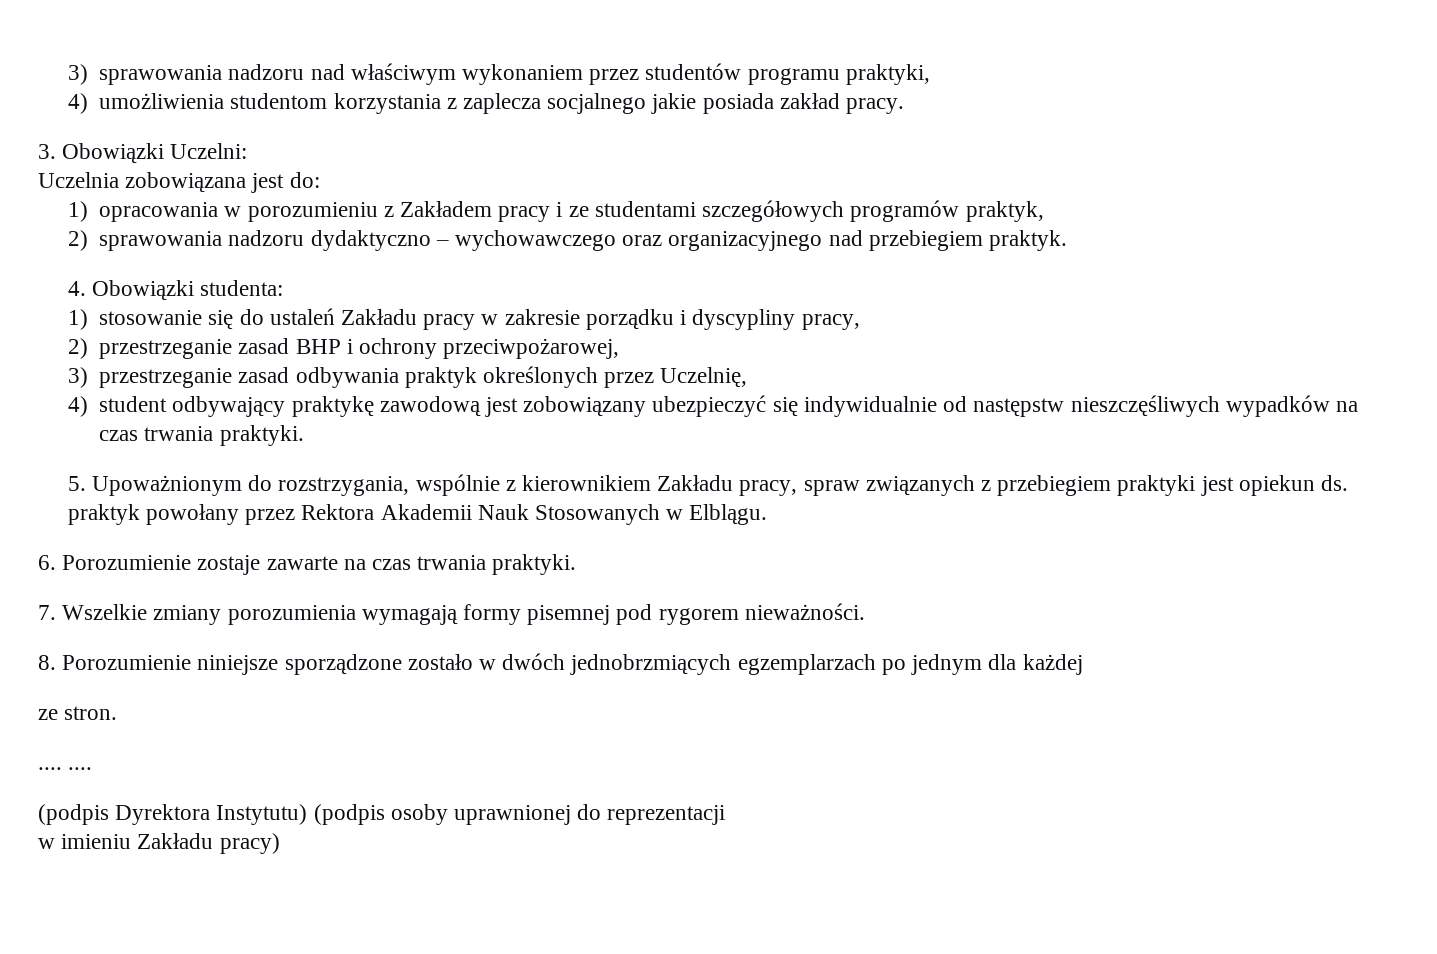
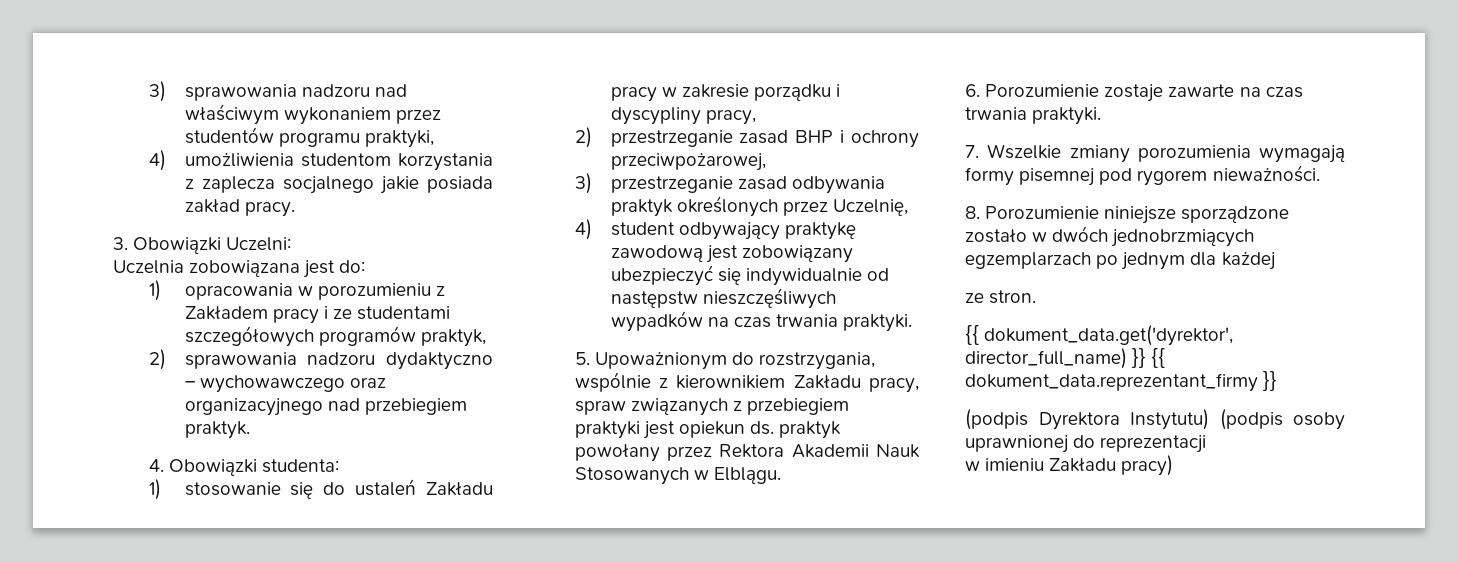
- .... ....
+ {{ dokument_data.get('dyrektor', director_full_name) }} {{ dokument_data.reprezentant_firmy }}

